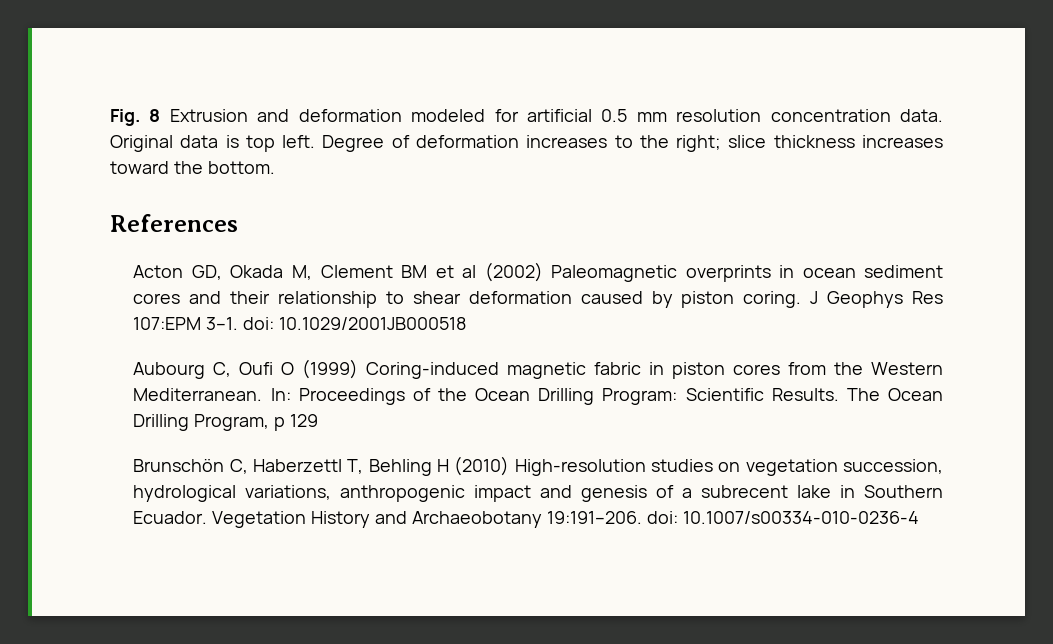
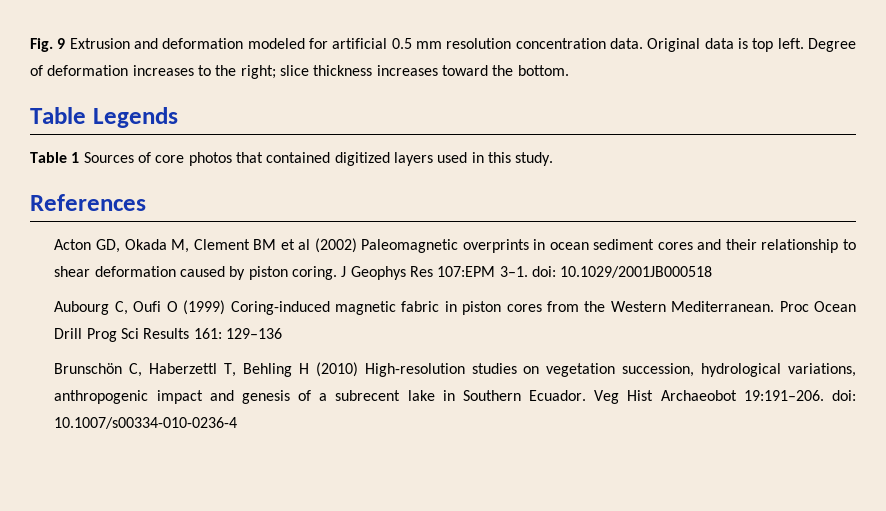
- Fig. 8 Extrusion and deformation modeled for artificial 0.5 mm resolution concentration data.
+ Fig. 9 Extrusion and deformation modeled for artificial 0.5 mm resolution concentration data.
+ Table Legends
+ Table 1 Sources of core photos that contained digitized layers used in this study.
- In: Proceedings of the Ocean Drilling Program: Scientific Results. The Ocean Drilling Program, p 129
+ Proc Ocean Drill Prog Sci Results 161: 129–136
- Vegetation History and Archaeobotany 19:191–206. doi: 10.1007/s00334-010-0236-4
+ Veg Hist Archaeobot 19:191–206. doi: 10.1007/s00334-010-0236-4

